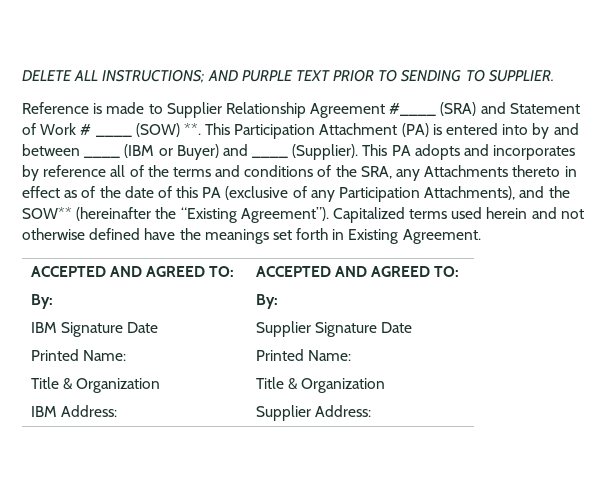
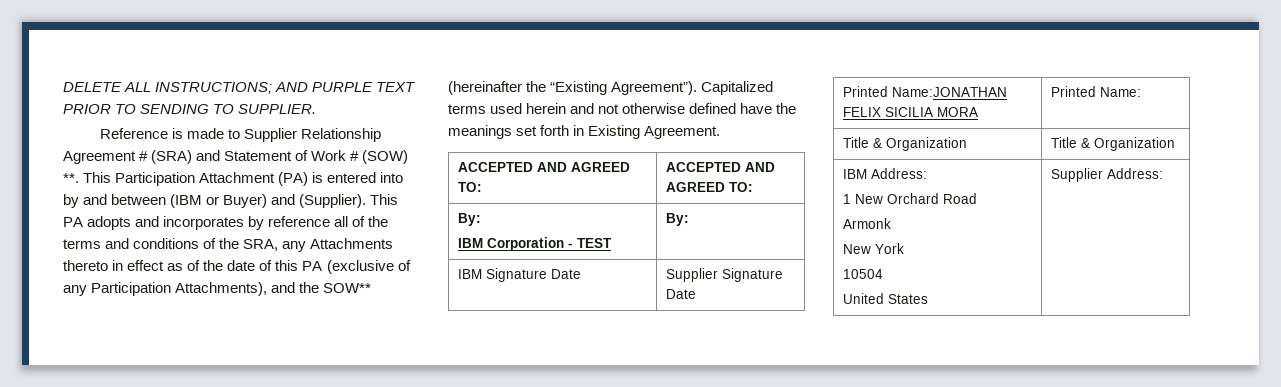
- Reference is made to Supplier Relationship Agreement #____ (SRA) and Statement of Work # ____ (SOW) **.
+ Reference is made to Supplier Relationship Agreement # (SRA) and Statement of Work # (SOW) **.
- This Participation Attachment (PA) is entered into by and between ____ (IBM or Buyer) and ____ (Supplier).
+ This Participation Attachment (PA) is entered into by and between (IBM or Buyer) and (Supplier).
  ACCEPTED AND AGREED TO: | ACCEPTED AND AGREED TO:
- By: | By:
+ By:
+ IBM Corporation - TEST | By:
- Printed Name: | Printed Name:
+ Printed Name:JONATHAN FELIX SICILIA MORA | Printed Name:
- IBM Address: | Supplier Address:
+ IBM Address:
+ 1 New Orchard Road
+ Armonk
+ New York
+ 10504
+ United States | Supplier Address:

